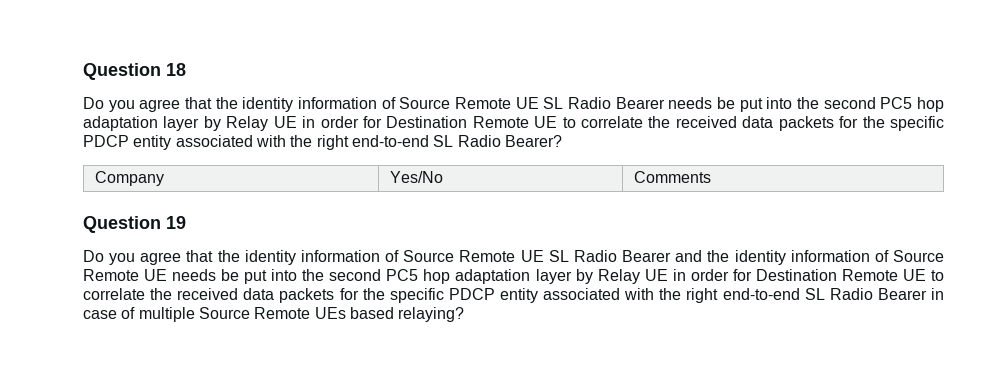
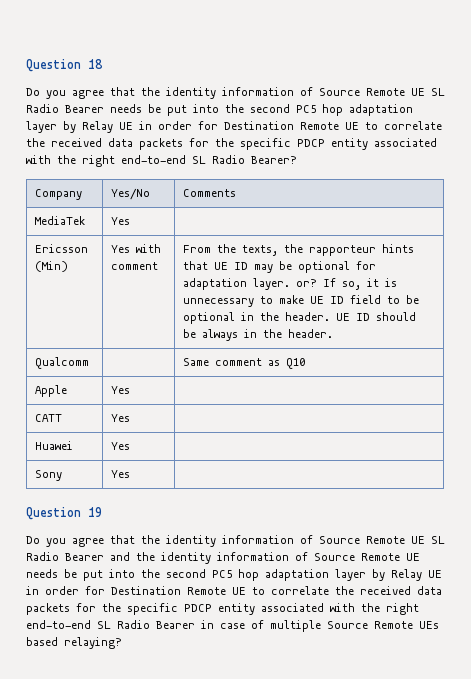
+ MediaTek | Yes |
+ Ericsson (Min) | Yes with comment | From the texts, the rapporteur hints that UE ID may be optional for adaptation layer. or? If so, it is unnecessary to make UE ID field to be optional in the header. UE ID should be always in the header.
+ Qualcomm | | Same comment as Q10
+ Apple | Yes |
+ CATT | Yes |
+ Huawei | Yes |
+ Sony | Yes |

